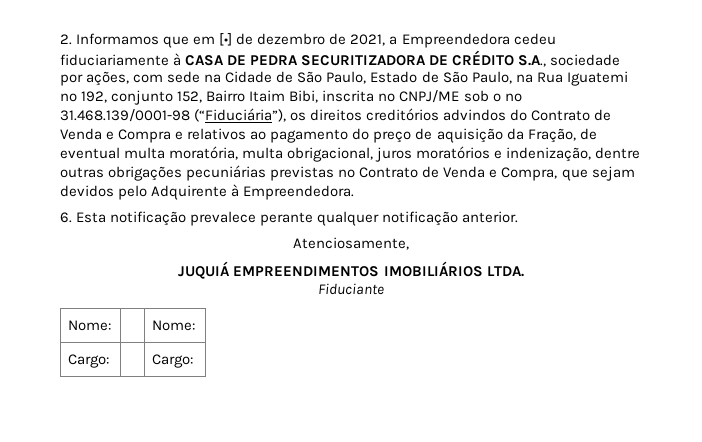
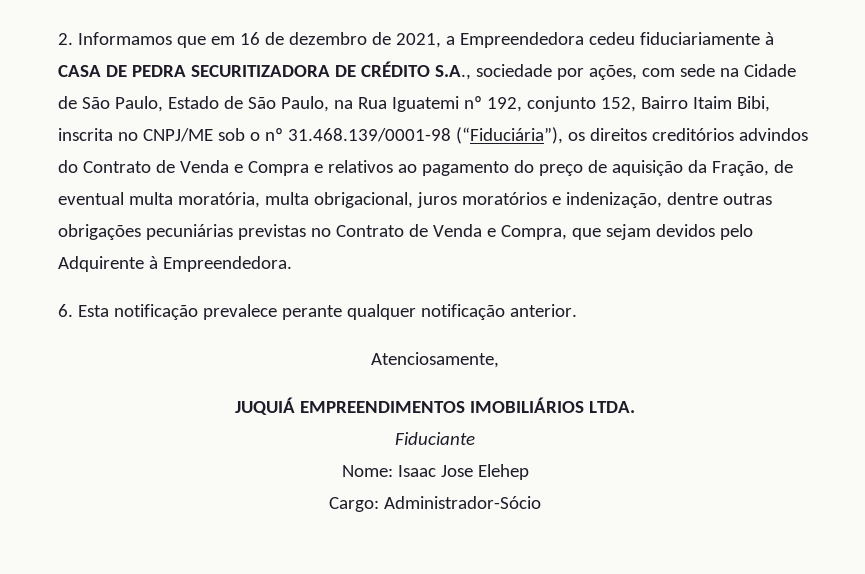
- 2. Informamos que em [•] de dezembro de 2021, a Empreendedora cedeu fiduciariamente à CASA DE PEDRA SECURITIZADORA DE CRÉDITO S.A., sociedade por ações, com sede na Cidade de São Paulo, Estado de São Paulo, na Rua Iguatemi nº 192, conjunto 152, Bairro Itaim Bibi, inscrita no CNPJ/ME sob o nº 31.468.139/0001-98 (“Fiduciária”), os direitos creditórios advindos do Contrato de Venda e Compra e relativos ao pagamento do preço de aquisição da Fração, de eventual multa moratória, multa obrigacional, juros moratórios e indenização, dentre outras obrigações pecuniárias previstas no Contrato de Venda e Compra, que sejam devidos pelo Adquirente à Empreendedora.
+ 2. Informamos que em 16 de dezembro de 2021, a Empreendedora cedeu fiduciariamente à CASA DE PEDRA SECURITIZADORA DE CRÉDITO S.A., sociedade por ações, com sede na Cidade de São Paulo, Estado de São Paulo, na Rua Iguatemi nº 192, conjunto 152, Bairro Itaim Bibi, inscrita no CNPJ/ME sob o nº 31.468.139/0001-98 (“Fiduciária”), os direitos creditórios advindos do Contrato de Venda e Compra e relativos ao pagamento do preço de aquisição da Fração, de eventual multa moratória, multa obrigacional, juros moratórios e indenização, dentre outras obrigações pecuniárias previstas no Contrato de Venda e Compra, que sejam devidos pelo Adquirente à Empreendedora.
- Nome: | | Nome:
- Cargo: | | Cargo:
+ Nome: Isaac Jose Elehep
+ Cargo: Administrador-Sócio

